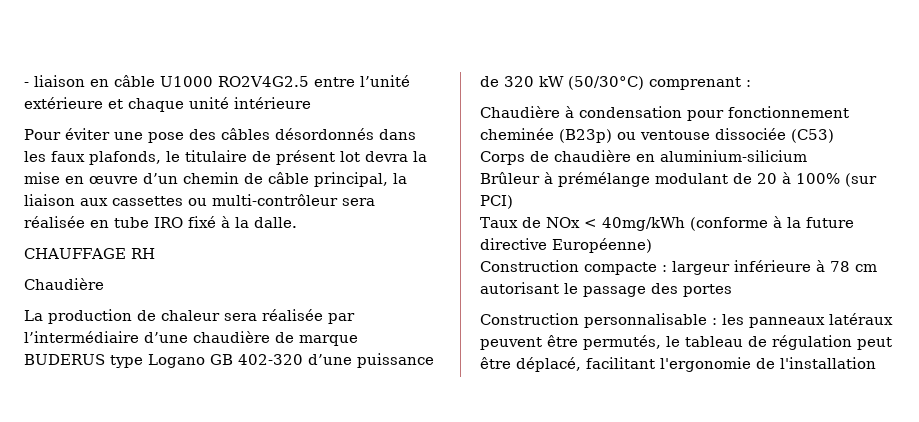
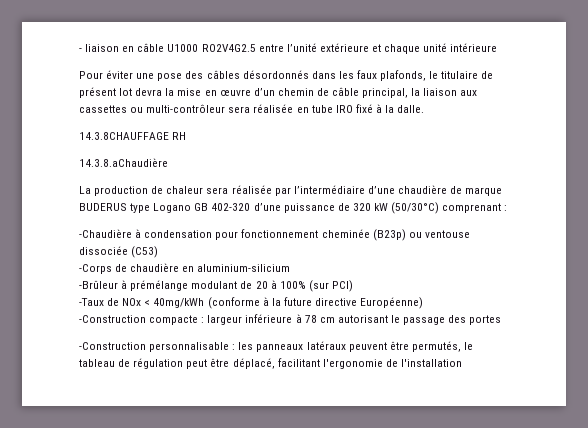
- CHAUFFAGE RH
- Chaudière
+ 14.3.8CHAUFFAGE RH
+ 14.3.8.aChaudière
- Chaudière à condensation pour fonctionnement cheminée (B23p) ou ventouse dissociée (C53)
+ -Chaudière à condensation pour fonctionnement cheminée (B23p) ou ventouse dissociée (C53)
- Corps de chaudière en aluminium-silicium
+ -Corps de chaudière en aluminium-silicium
- Brûleur à prémélange modulant de 20 à 100% (sur PCI)
+ -Brûleur à prémélange modulant de 20 à 100% (sur PCI)
- Taux de NOx < 40mg/kWh (conforme à la future directive Européenne)
+ -Taux de NOx < 40mg/kWh (conforme à la future directive Européenne)
- Construction compacte : largeur inférieure à 78 cm autorisant le passage des portes
+ -Construction compacte : largeur inférieure à 78 cm autorisant le passage des portes
- Construction personnalisable : les panneaux latéraux peuvent être permutés, le tableau de régulation peut être déplacé, facilitant l'ergonomie de l'installation
+ -Construction personnalisable : les panneaux latéraux peuvent être permutés, le tableau de régulation peut être déplacé, facilitant l'ergonomie de l'installation

